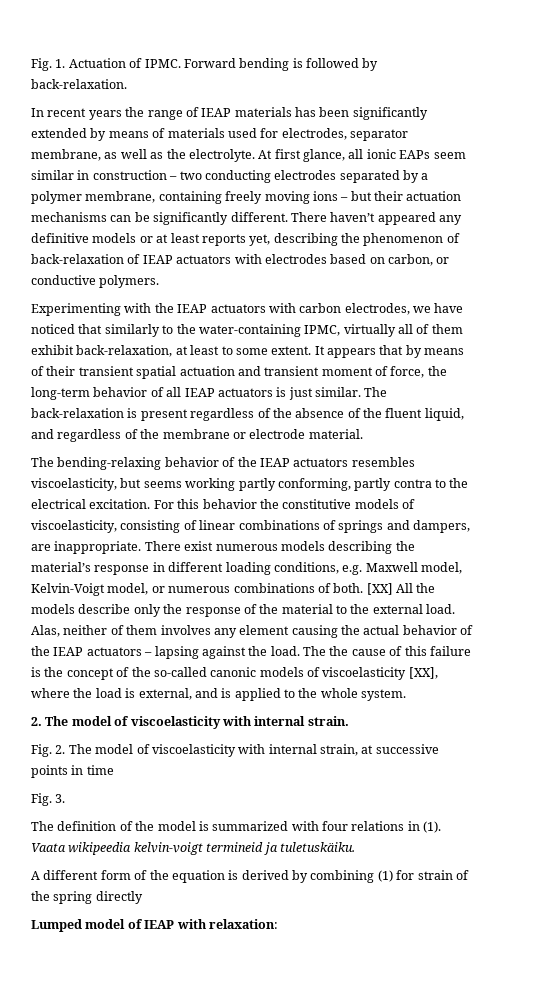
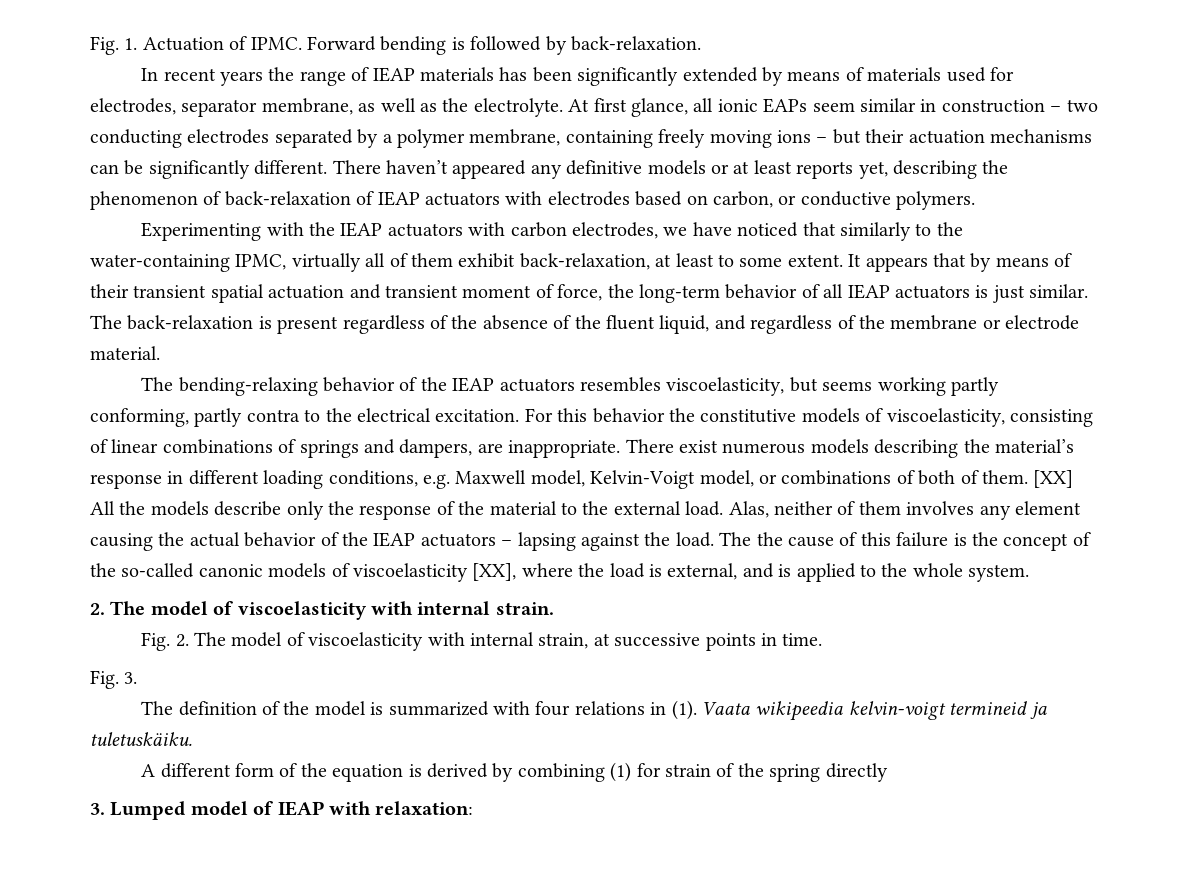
- There exist numerous models describing the material’s response in different loading conditions, e.g. Maxwell model, Kelvin-Voigt model, or numerous combinations of both.
+ There exist numerous models describing the material’s response in different loading conditions, e.g. Maxwell model, Kelvin-Voigt model, or combinations of both of them.
- Fig. 2. The model of viscoelasticity with internal strain, at successive points in time
+ Fig. 2. The model of viscoelasticity with internal strain, at successive points in time.
- Lumped model of IEAP with relaxation:
+ 3. Lumped model of IEAP with relaxation:

